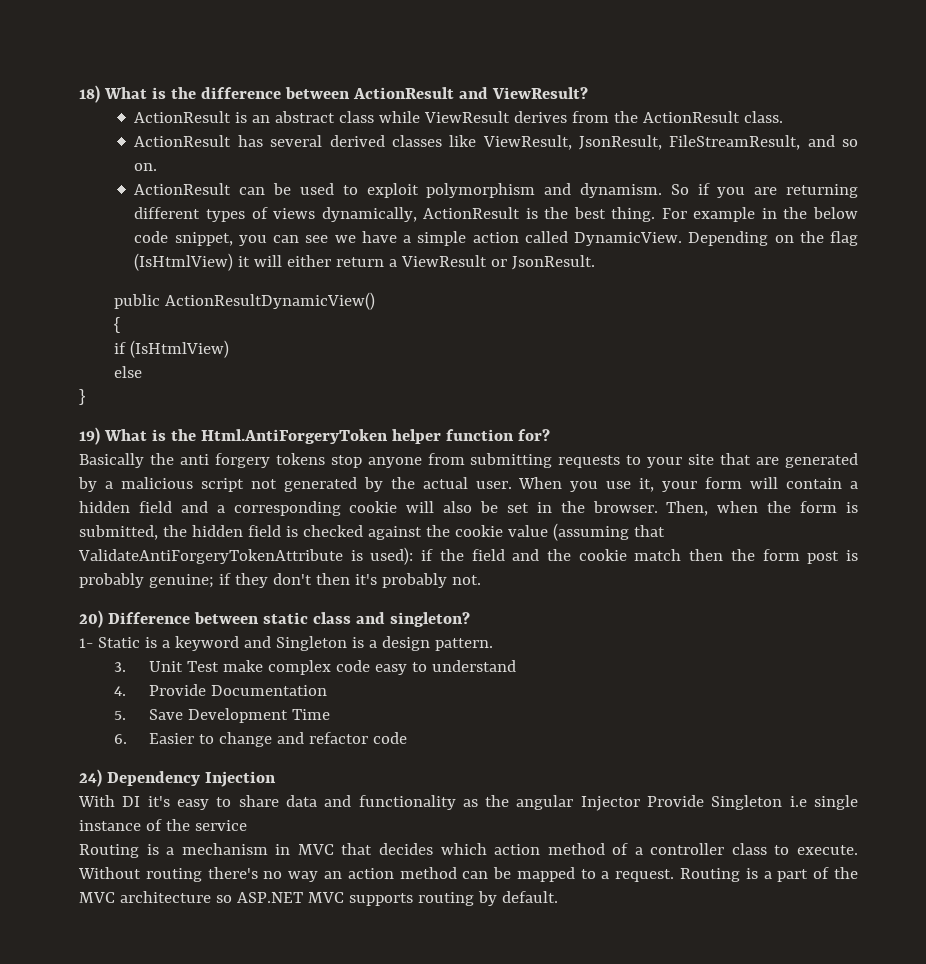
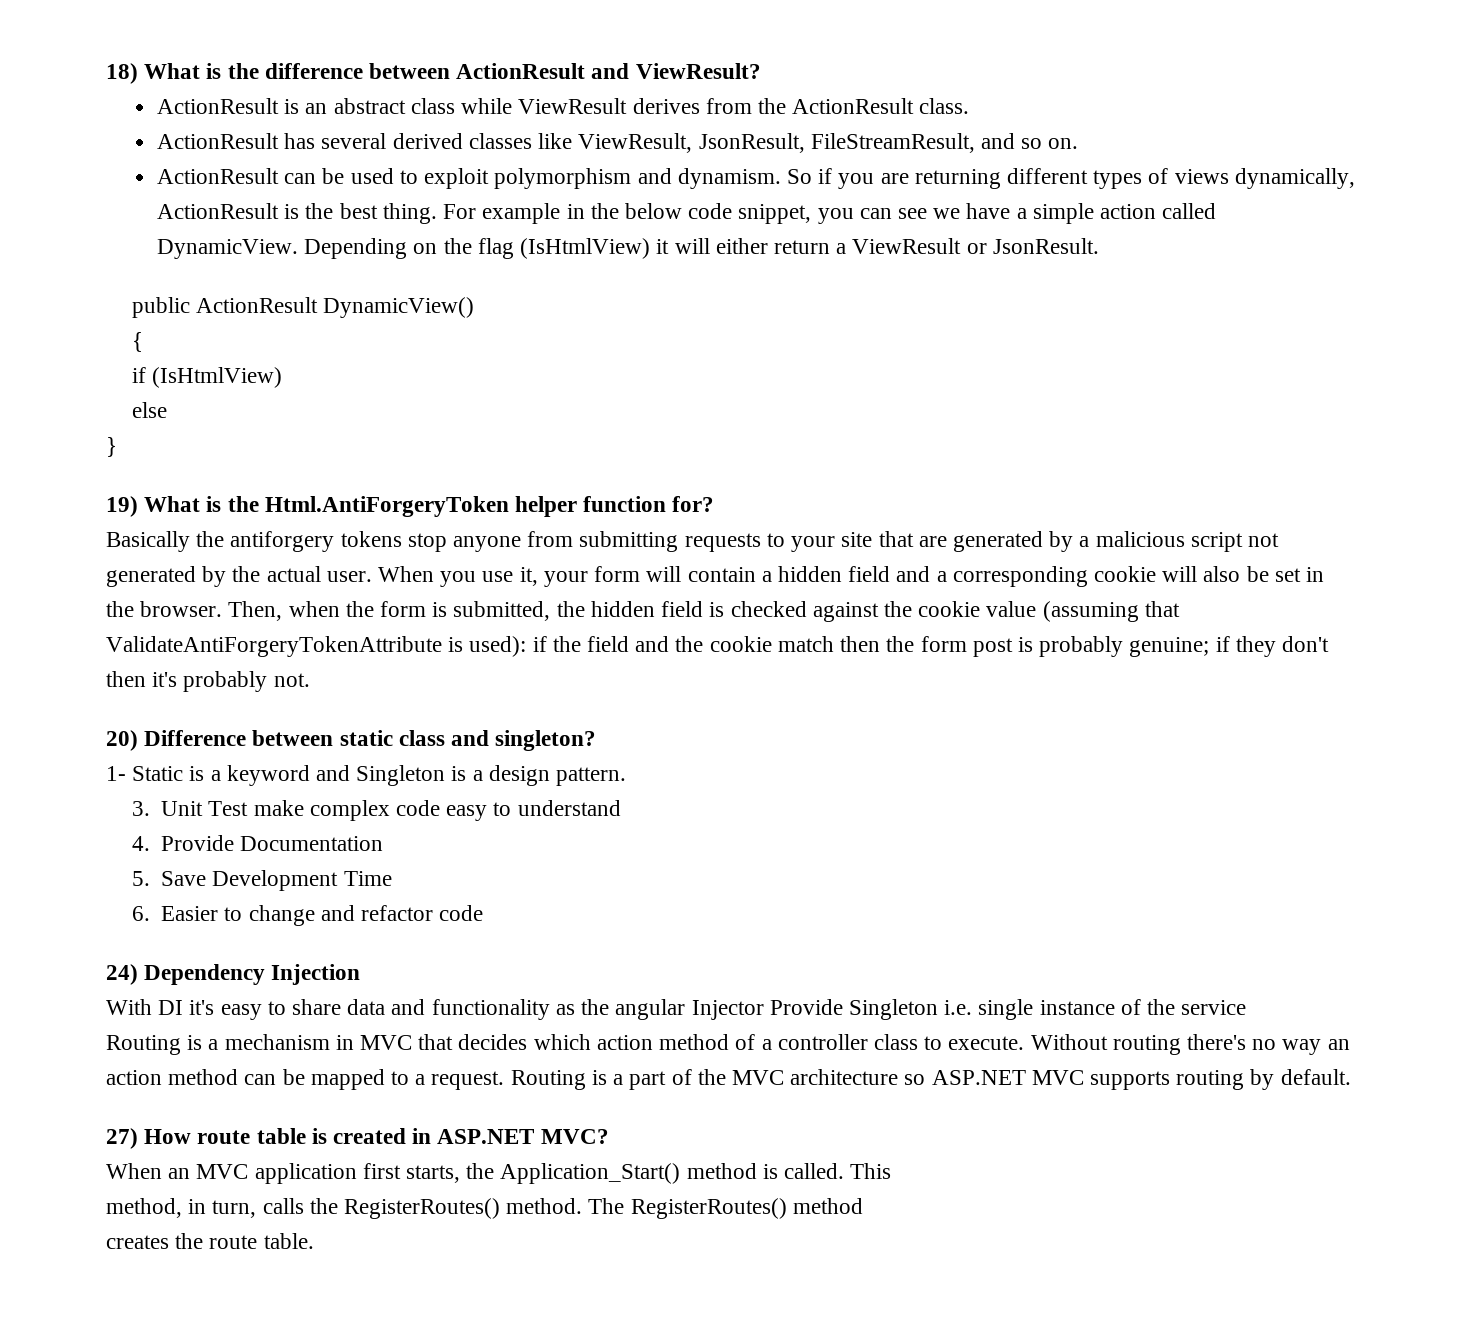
- public ActionResultDynamicView()
+ public ActionResult DynamicView()
- Basically the anti forgery tokens stop anyone from submitting requests to your site that are generated by a malicious script not generated by the actual user.
+ Basically the antiforgery tokens stop anyone from submitting requests to your site that are generated by a malicious script not generated by the actual user.
- With DI it's easy to share data and functionality as the angular Injector Provide Singleton i.e single instance of the service
+ With DI it's easy to share data and functionality as the angular Injector Provide Singleton i.e. single instance of the service
+ 27) How route table is created in ASP.NET MVC?
+ When an MVC application first starts, the Application_Start() method is called. This
+ method, in turn, calls the RegisterRoutes() method. The RegisterRoutes() method
+ creates the route table.

